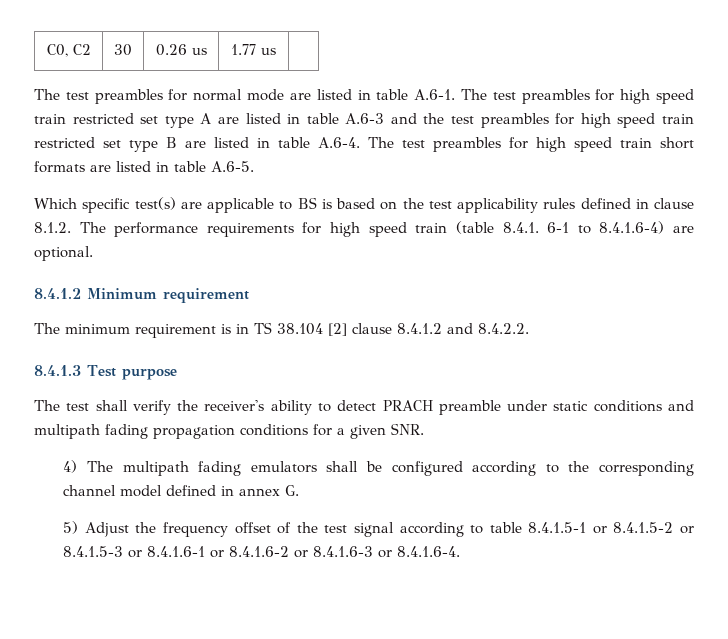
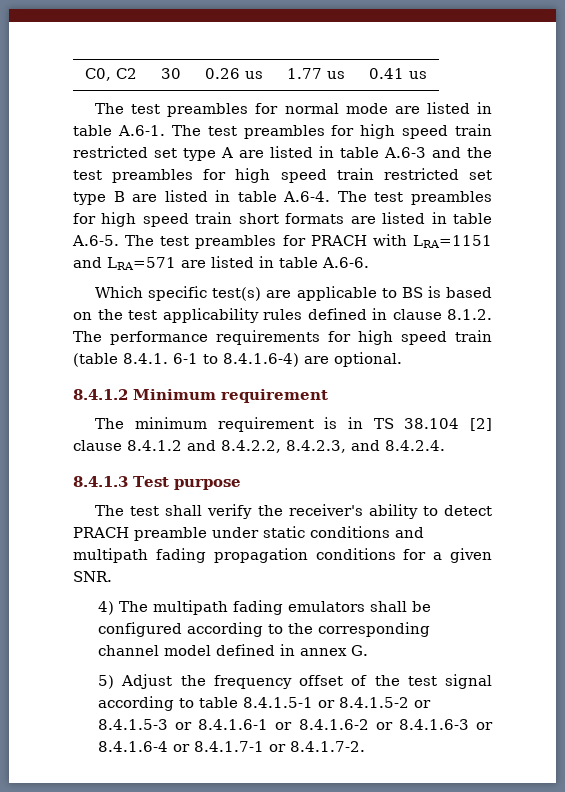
- C0, C2 | 30 | 0.26 us | 1.77 us |
+ C0, C2 | 30 | 0.26 us | 1.77 us | 0.41 us
- The test preambles for normal mode are listed in table A.6-1. The test preambles for high speed train restricted set type A are listed in table A.6-3 and the test preambles for high speed train restricted set type B are listed in table A.6-4. The test preambles for high speed train short formats are listed in table A.6-5.
+ The test preambles for normal mode are listed in table A.6-1. The test preambles for high speed train restricted set type A are listed in table A.6-3 and the test preambles for high speed train restricted set type B are listed in table A.6-4. The test preambles for high speed train short formats are listed in table A.6-5. The test preambles for PRACH with LRA=1151 and LRA=571 are listed in table A.6-6.
- The minimum requirement is in TS 38.104 [2] clause 8.4.1.2 and 8.4.2.2.
+ The minimum requirement is in TS 38.104 [2] clause 8.4.1.2 and 8.4.2.2, 8.4.2.3, and 8.4.2.4.
- 5) Adjust the frequency offset of the test signal according to table 8.4.1.5-1 or 8.4.1.5-2 or 8.4.1.5-3 or 8.4.1.6-1 or 8.4.1.6-2 or 8.4.1.6-3 or 8.4.1.6-4.
+ 5) Adjust the frequency offset of the test signal according to table 8.4.1.5-1 or 8.4.1.5-2 or 8.4.1.5-3 or 8.4.1.6-1 or 8.4.1.6-2 or 8.4.1.6-3 or 8.4.1.6-4 or 8.4.1.7-1 or 8.4.1.7-2.

